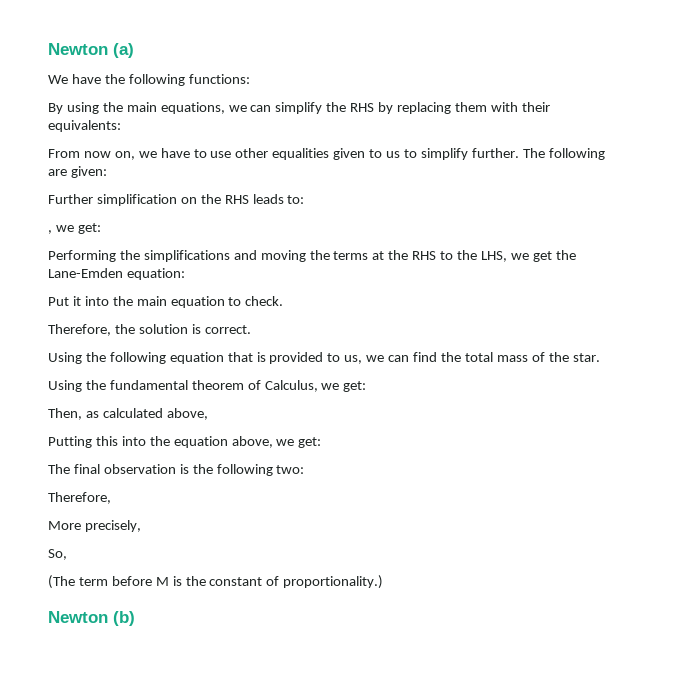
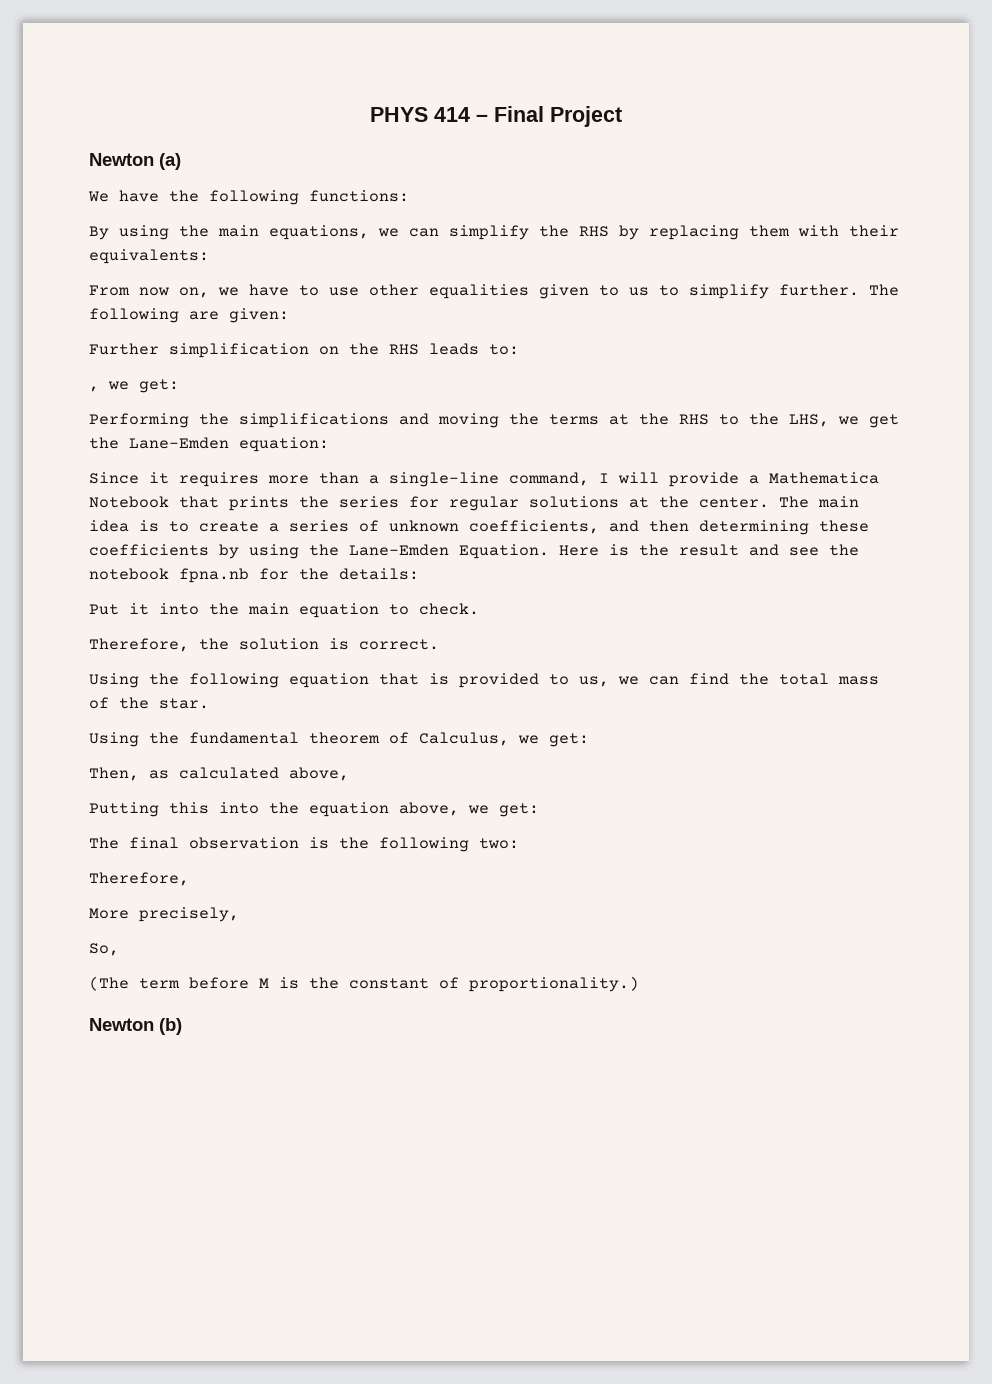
+ PHYS 414 – Final Project
+ Since it requires more than a single-line command, I will provide a Mathematica Notebook that prints the series for regular solutions at the center. The main idea is to create a series of unknown coefficients, and then determining these coefficients by using the Lane-Emden Equation. Here is the result and see the notebook fpna.nb for the details:

